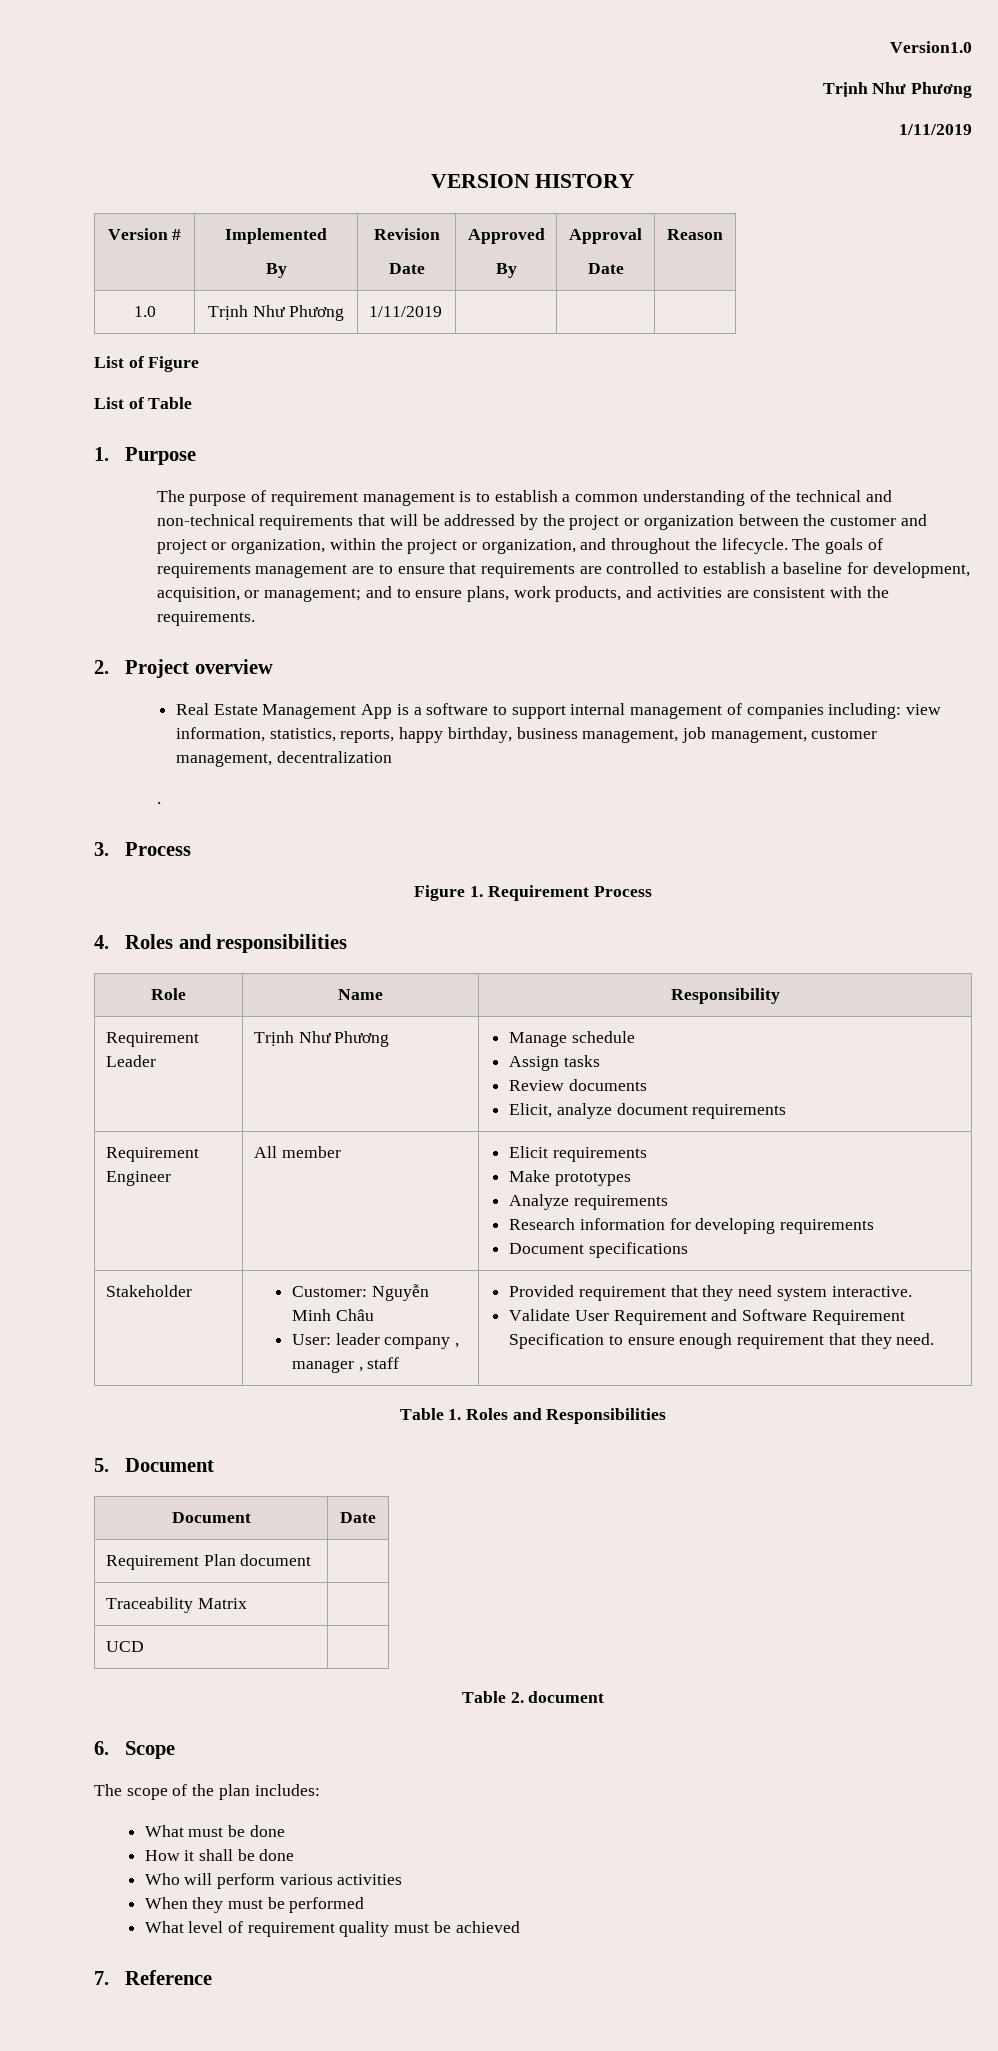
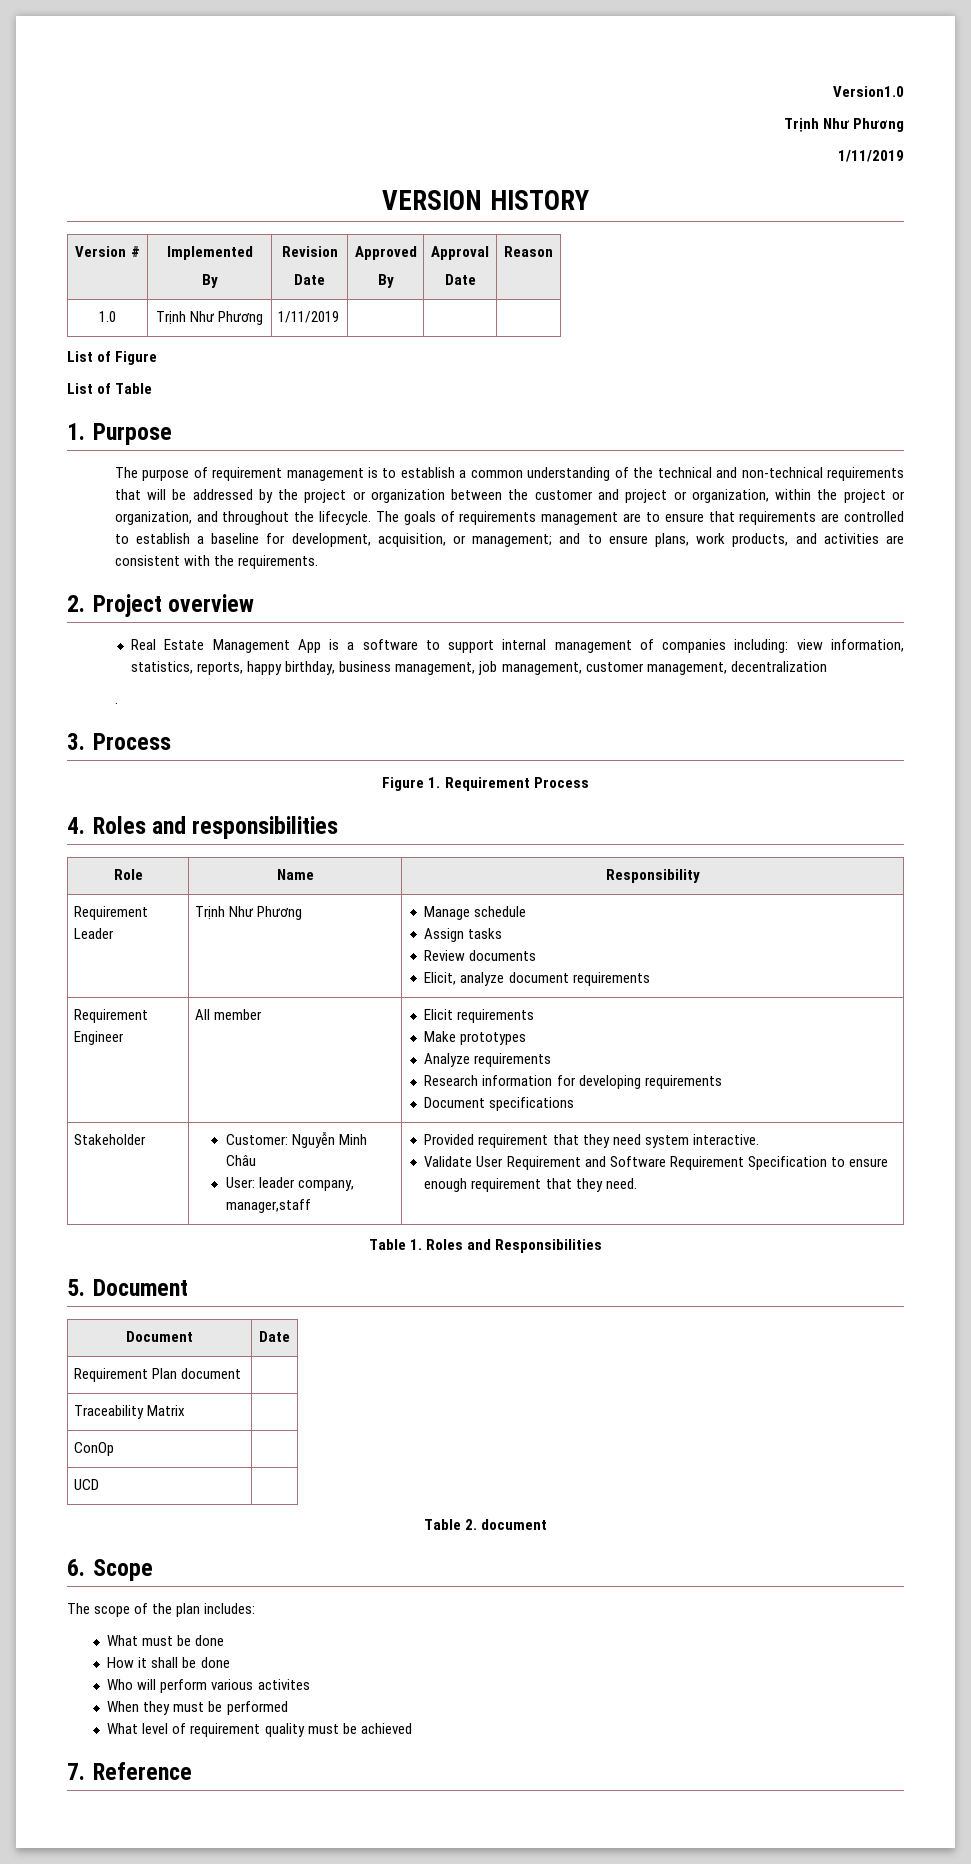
  Stakeholder | Customer: Nguyễn Minh Châu
- User: leader company , manager , staff | Provided requirement that they need system interactive.
+ User: leader company, manager,staff | Provided requirement that they need system interactive.
+ ConOp |
- Who will perform various activities
+ Who will perform various activites

